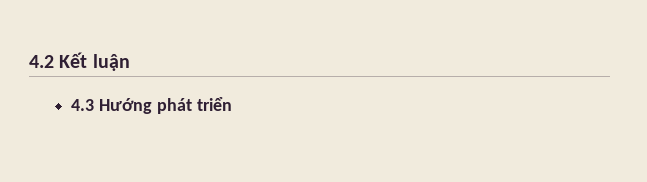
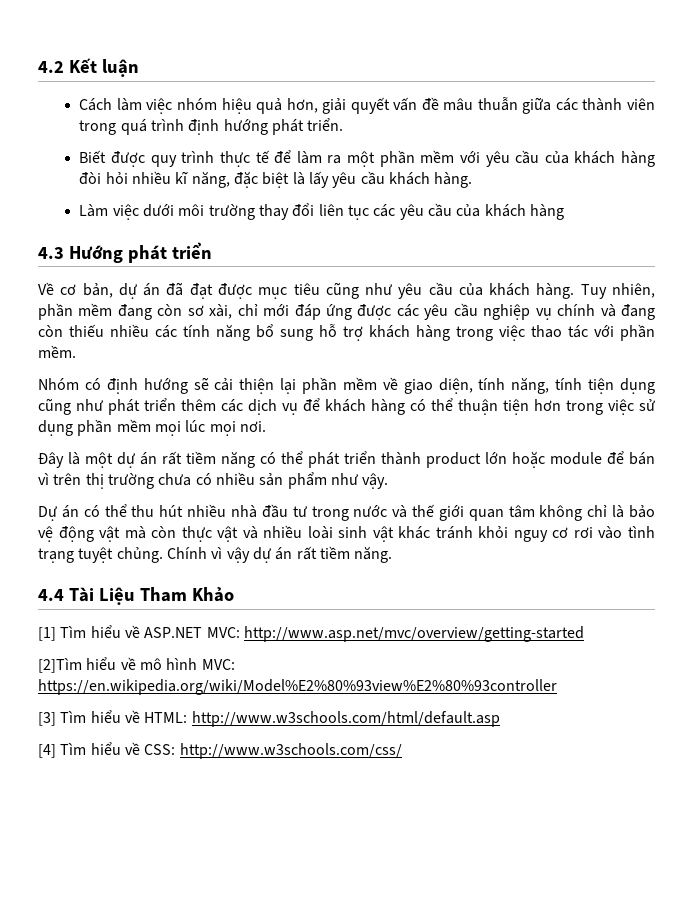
+ Cách làm việc nhóm hiệu quả hơn, giải quyết vấn đề mâu thuẫn giữa các thành viên trong quá trình định hướng phát triển.
+ Biết được quy trình thực tế để làm ra một phần mềm với yêu cầu của khách hàng đòi hỏi nhiều kĩ năng, đặc biệt là lấy yêu cầu khách hàng.
+ Làm việc dưới môi trường thay đổi liên tục các yêu cầu của khách hàng
  4.3 Hướng phát triển
+ Về cơ bản, dự án đã đạt được mục tiêu cũng như yêu cầu của khách hàng. Tuy nhiên, phần mềm đang còn sơ xài, chỉ mới đáp ứng được các yêu cầu nghiệp vụ chính và đang còn thiếu nhiều các tính năng bổ sung hỗ trợ khách hàng trong việc thao tác với phần mềm.
+ Nhóm có định hướng sẽ cải thiện lại phần mềm về giao diện, tính năng, tính tiện dụng cũng như phát triển thêm các dịch vụ để khách hàng có thể thuận tiện hơn trong việc sử dụng phần mềm mọi lúc mọi nơi.
+ Đây là một dự án rất tiềm năng có thể phát triển thành product lớn hoặc module để bán vì trên thị trường chưa có nhiều sản phẩm như vậy.
+ Dự án có thể thu hút nhiều nhà đầu tư trong nước và thế giới quan tâm không chỉ là bảo vệ động vật mà còn thực vật và nhiều loài sinh vật khác tránh khỏi nguy cơ rơi vào tình trạng tuyệt chủng. Chính vì vậy dự án rất tiềm năng.
+ 4.4 Tài Liệu Tham Khảo
+ [1] Tìm hiểu về ASP.NET MVC: http://www.asp.net/mvc/overview/getting-started
+ [2]Tìm hiểu về mô hình MVC: https://en.wikipedia.org/wiki/Model%E2%80%93view%E2%80%93controller
+ [3] Tìm hiểu về HTML: http://www.w3schools.com/html/default.asp
+ [4] Tìm hiểu về CSS: http://www.w3schools.com/css/

